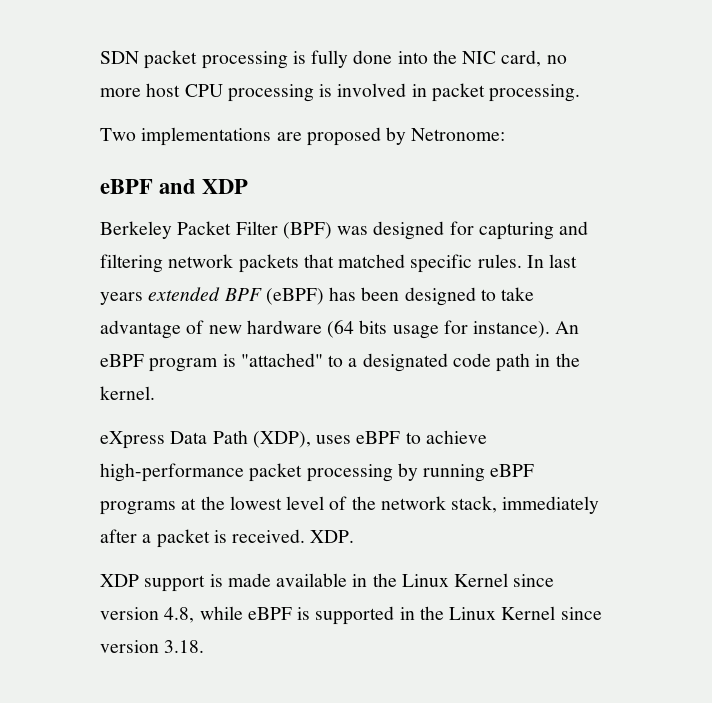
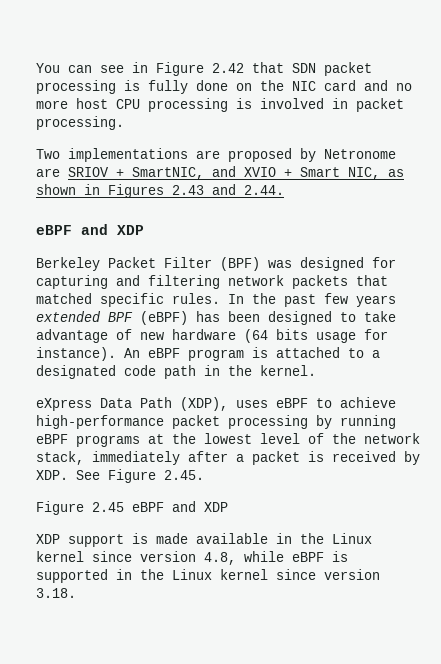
- SDN packet processing is fully done into the NIC card, no more host CPU processing is involved in packet processing.
+ You can see in Figure 2.42 that SDN packet processing is fully done on the NIC card and no more host CPU processing is involved in packet processing.
- Two implementations are proposed by Netronome:
+ Two implementations are proposed by Netronome are SRIOV + SmartNIC, and XVIO + Smart NIC, as shown in Figures 2.43 and 2.44.
- In last years extended BPF (eBPF) has been designed to take advantage of new hardware (64 bits usage for instance).
+ In the past few years extended BPF (eBPF) has been designed to take advantage of new hardware (64 bits usage for instance).
- An eBPF program is "attached" to a designated code path in the kernel.
+ An eBPF program is attached to a designated code path in the kernel.
- eXpress Data Path (XDP), uses eBPF to achieve high-performance packet processing by running eBPF programs at the lowest level of the network stack, immediately after a packet is received. XDP.
+ eXpress Data Path (XDP), uses eBPF to achieve high-performance packet processing by running eBPF programs at the lowest level of the network stack, immediately after a packet is received by XDP. See Figure 2.45.
+ Figure 2.45 eBPF and XDP
- XDP support is made available in the Linux Kernel since version 4.8, while eBPF is supported in the Linux Kernel since version 3.18.
+ XDP support is made available in the Linux kernel since version 4.8, while eBPF is supported in the Linux kernel since version 3.18.

